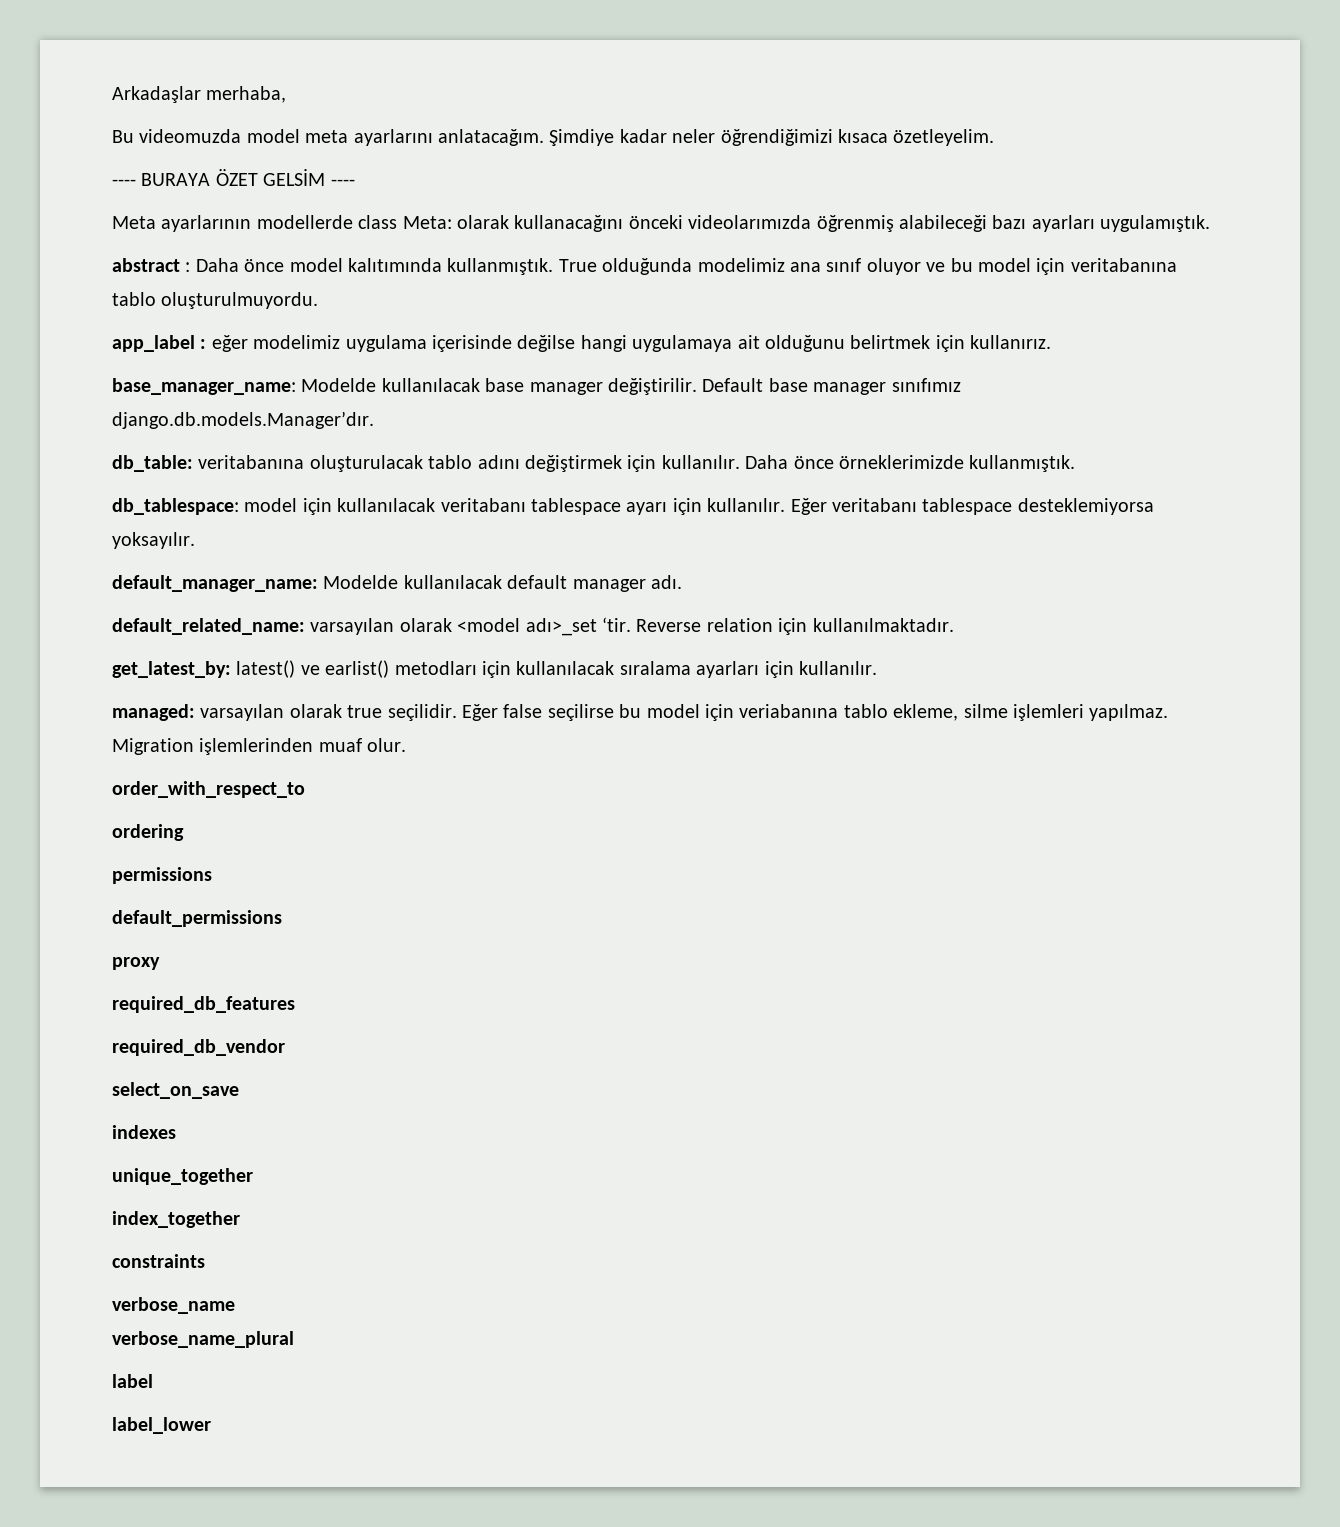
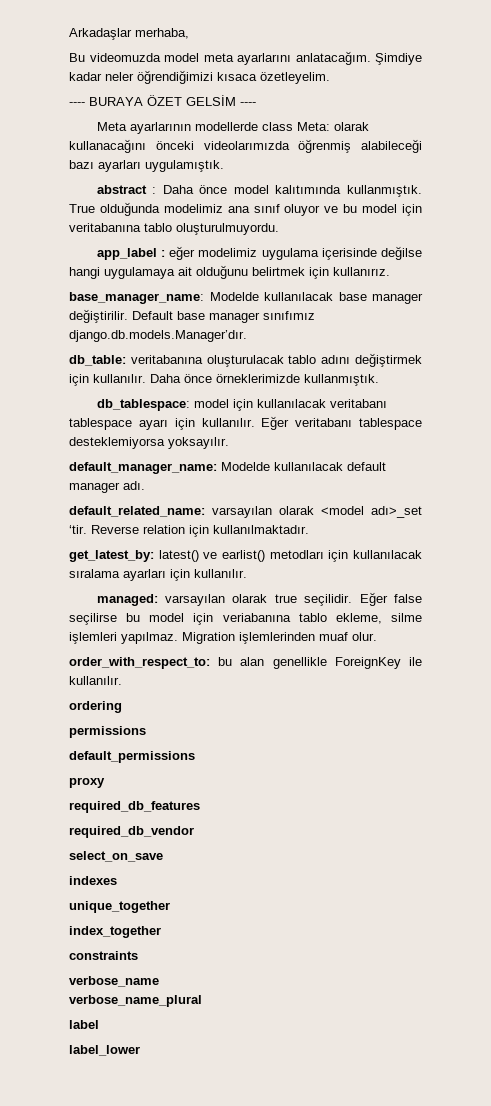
- order_with_respect_to
+ order_with_respect_to: bu alan genellikle ForeignKey ile kullanılır.

